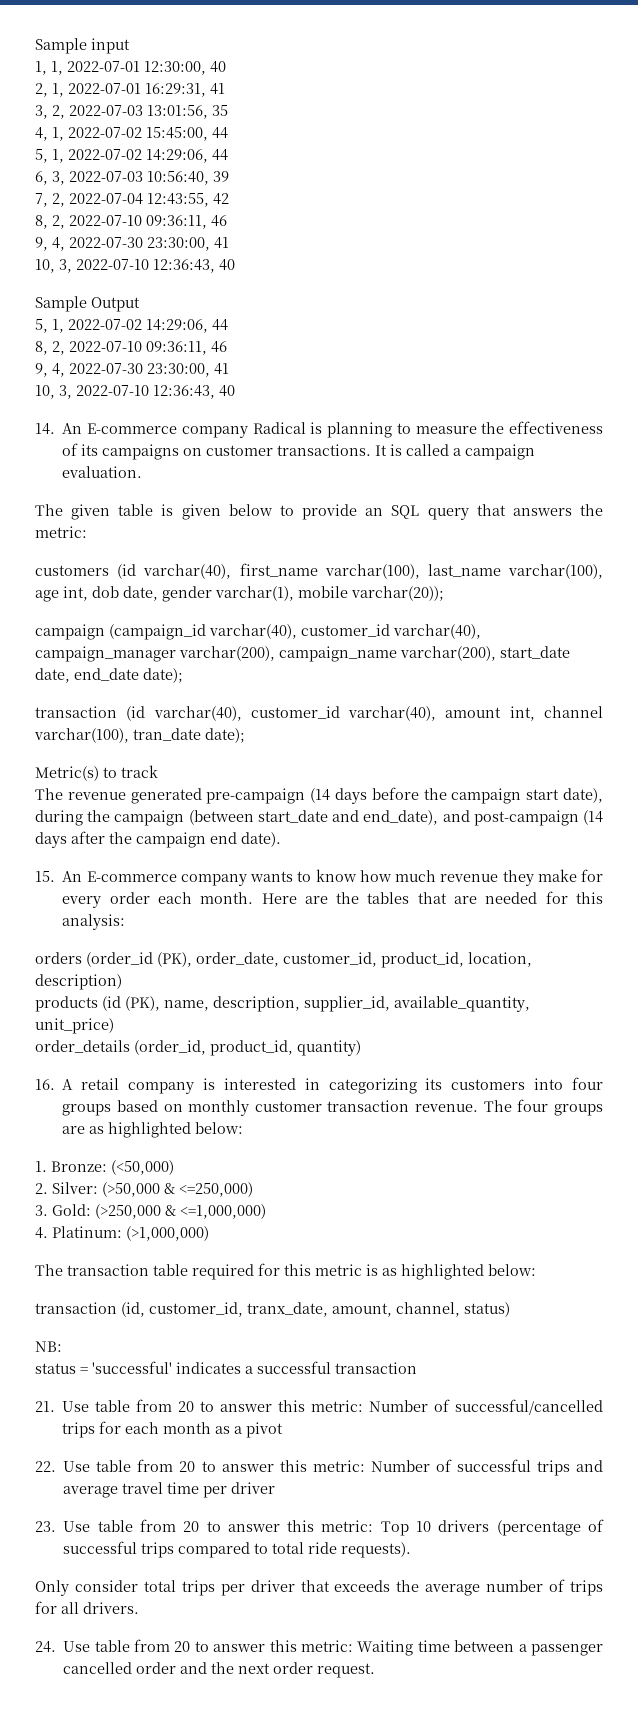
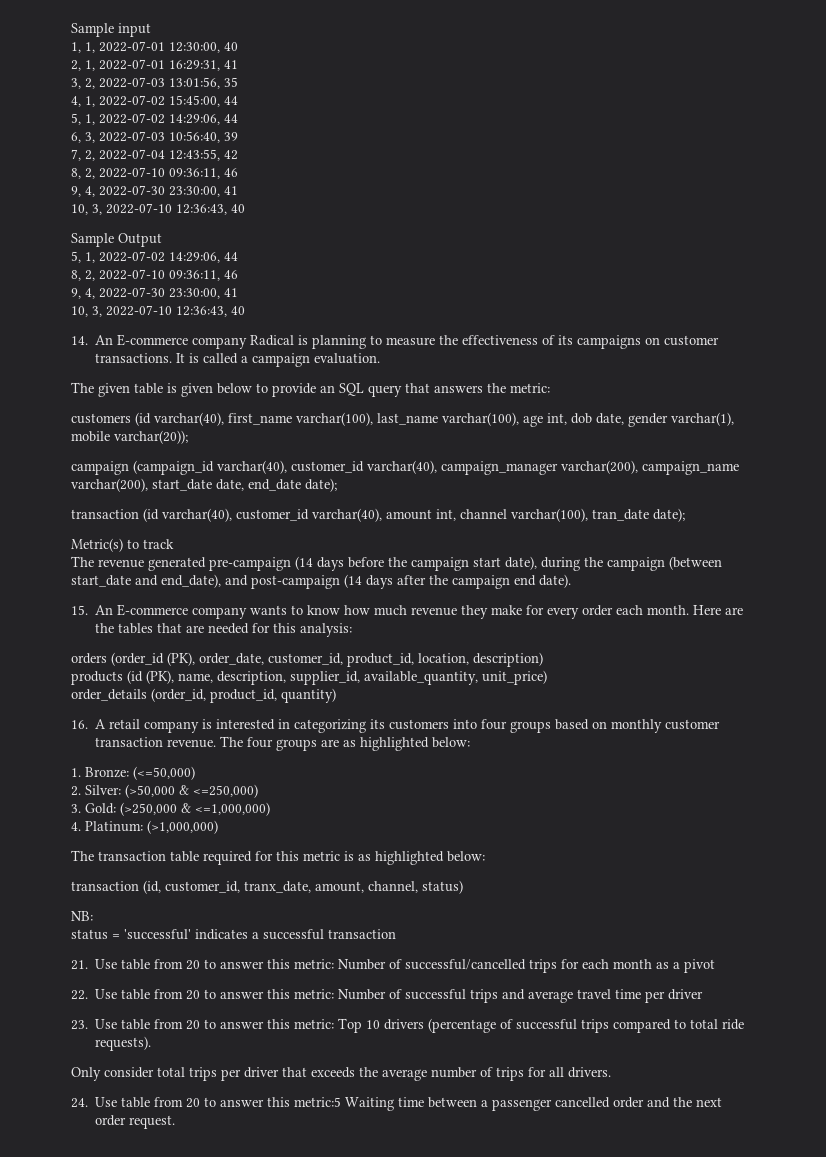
- 1. Bronze: (<50,000)
+ 1. Bronze: (<=50,000)
- 24. Use table from 20 to answer this metric: Waiting time between a passenger cancelled order and the next order request.
+ 24. Use table from 20 to answer this metric:5 Waiting time between a passenger cancelled order and the next order request.

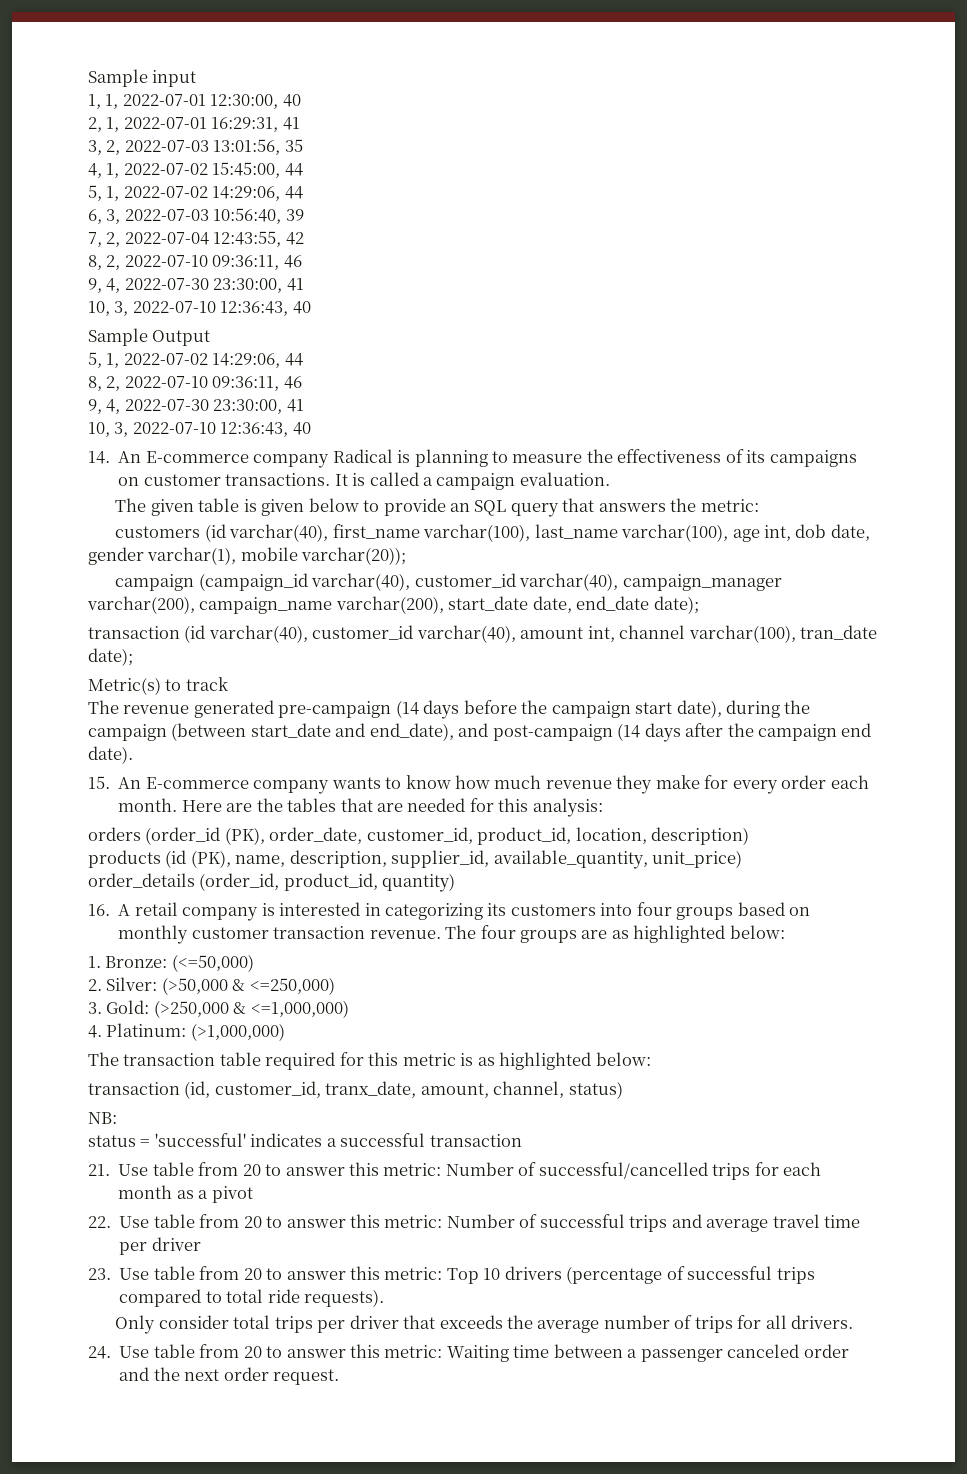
- 24. Use table from 20 to answer this metric:5 Waiting time between a passenger cancelled order and the next order request.
+ 24. Use table from 20 to answer this metric: Waiting time between a passenger canceled order and the next order request.

